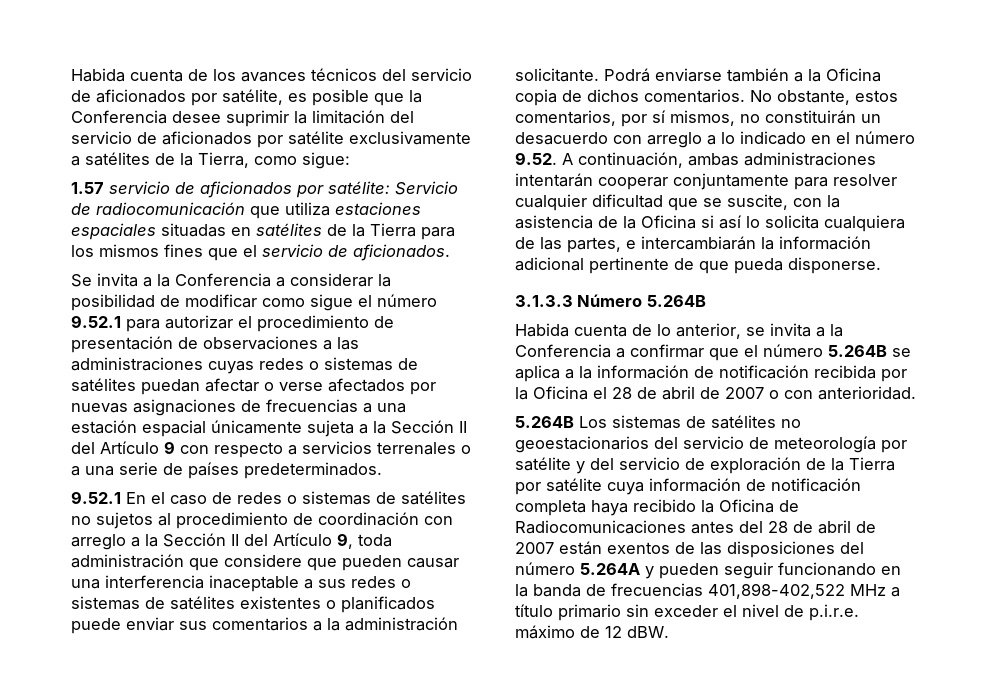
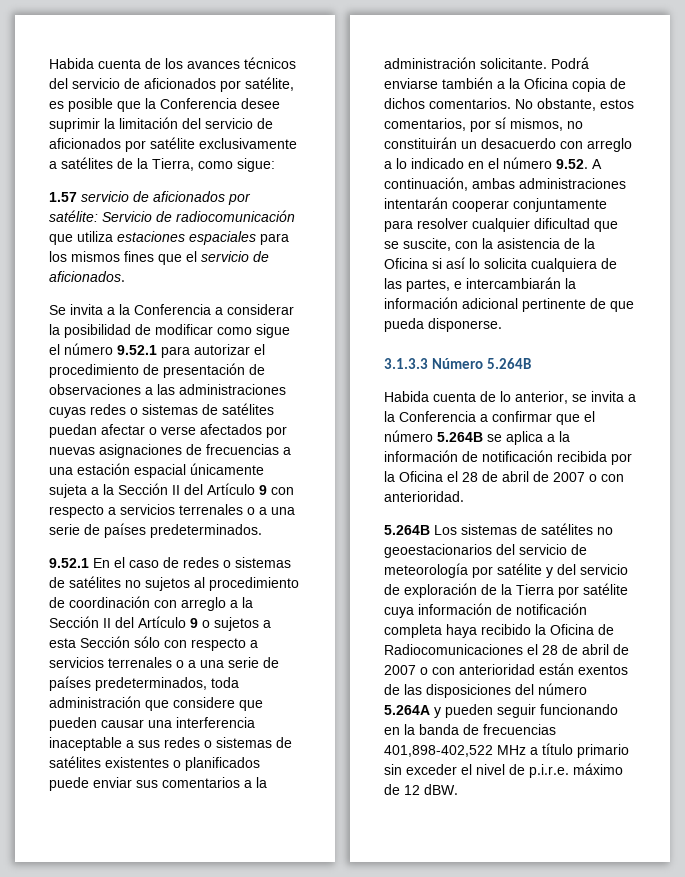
- 1.57 servicio de aficionados por satélite: Servicio de radiocomunicación que utiliza estaciones espaciales situadas en satélites de la Tierra para los mismos fines que el servicio de aficionados.
+ 1.57 servicio de aficionados por satélite: Servicio de radiocomunicación que utiliza estaciones espaciales para los mismos fines que el servicio de aficionados.
- 9.52.1 En el caso de redes o sistemas de satélites no sujetos al procedimiento de coordinación con arreglo a la Sección II del Artículo 9, toda administración que considere que pueden causar una interferencia inaceptable a sus redes o sistemas de satélites existentes o planificados puede enviar sus comentarios a la administración solicitante.
+ 9.52.1 En el caso de redes o sistemas de satélites no sujetos al procedimiento de coordinación con arreglo a la Sección II del Artículo 9 o sujetos a esta Sección sólo con respecto a servicios terrenales o a una serie de países predeterminados, toda administración que considere que pueden causar una interferencia inaceptable a sus redes o sistemas de satélites existentes o planificados puede enviar sus comentarios a la administración solicitante.
- 5.264B Los sistemas de satélites no geoestacionarios del servicio de meteorología por satélite y del servicio de exploración de la Tierra por satélite cuya información de notificación completa haya recibido la Oficina de Radiocomunicaciones antes del 28 de abril de 2007 están exentos de las disposiciones del número 5.264A y pueden seguir funcionando en la banda de frecuencias 401,898-402,522 MHz a título primario sin exceder el nivel de p.i.r.e. máximo de 12 dBW.
+ 5.264B Los sistemas de satélites no geoestacionarios del servicio de meteorología por satélite y del servicio de exploración de la Tierra por satélite cuya información de notificación completa haya recibido la Oficina de Radiocomunicaciones el 28 de abril de 2007 o con anterioridad están exentos de las disposiciones del número 5.264A y pueden seguir funcionando en la banda de frecuencias 401,898-402,522 MHz a título primario sin exceder el nivel de p.i.r.e. máximo de 12 dBW.

